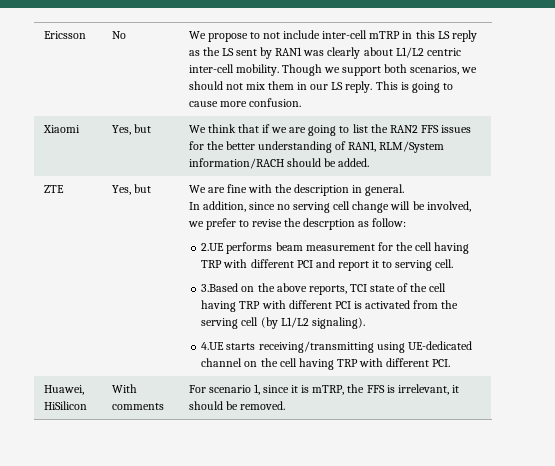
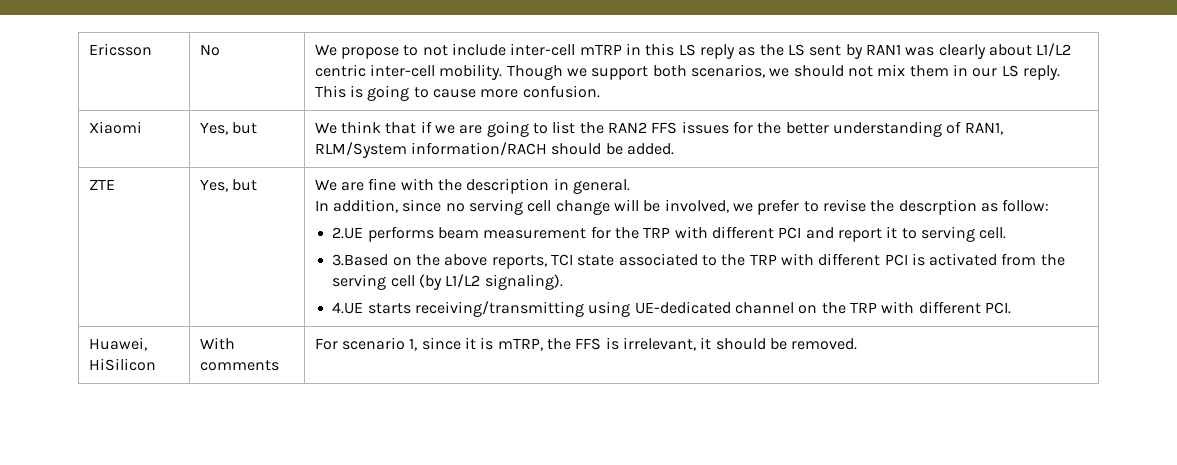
- 2.UE performs beam measurement for the cell having TRP with different PCI and report it to serving cell.
+ 2.UE performs beam measurement for the TRP with different PCI and report it to serving cell.
- 3.Based on the above reports, TCI state of the cell having TRP with different PCI is activated from the serving cell (by L1/L2 signaling).
+ 3.Based on the above reports, TCI state associated to the TRP with different PCI is activated from the serving cell (by L1/L2 signaling).
- 4.UE starts receiving/transmitting using UE-dedicated channel on the cell having TRP with different PCI.
+ 4.UE starts receiving/transmitting using UE-dedicated channel on the TRP with different PCI.

